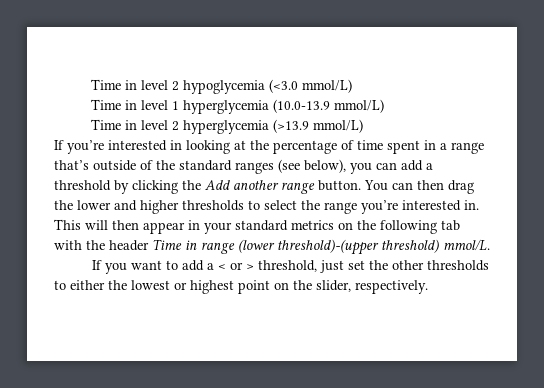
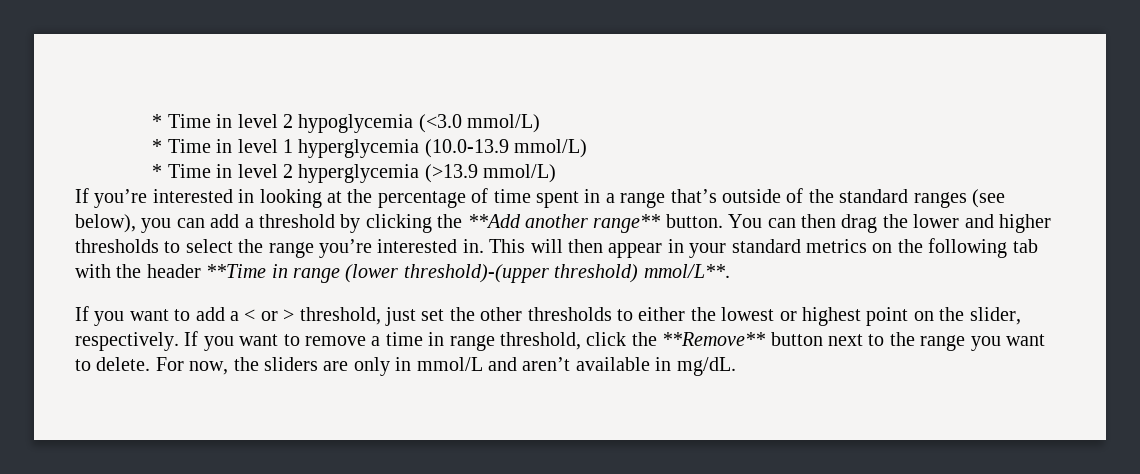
- Time in level 2 hypoglycemia (<3.0 mmol/L)
+ * Time in level 2 hypoglycemia (<3.0 mmol/L)
- Time in level 1 hyperglycemia (10.0-13.9 mmol/L)
+ * Time in level 1 hyperglycemia (10.0-13.9 mmol/L)
- Time in level 2 hyperglycemia (>13.9 mmol/L)
+ * Time in level 2 hyperglycemia (>13.9 mmol/L)
- If you’re interested in looking at the percentage of time spent in a range that’s outside of the standard ranges (see below), you can add a threshold by clicking the Add another range button.
+ If you’re interested in looking at the percentage of time spent in a range that’s outside of the standard ranges (see below), you can add a threshold by clicking the **Add another range** button.
- This will then appear in your standard metrics on the following tab with the header Time in range (lower threshold)-(upper threshold) mmol/L.
+ This will then appear in your standard metrics on the following tab with the header **Time in range (lower threshold)-(upper threshold) mmol/L**.
+ If you want to remove a time in range threshold, click the **Remove** button next to the range you want to delete. For now, the sliders are only in mmol/L and aren’t available in mg/dL.

